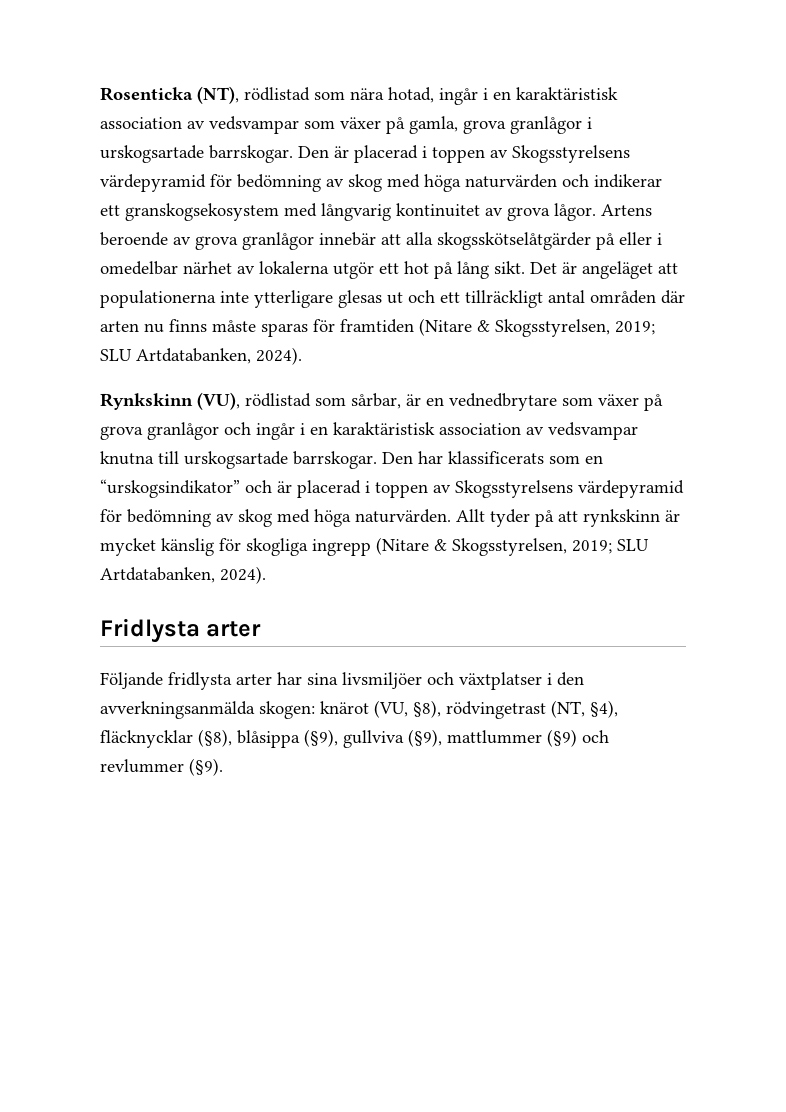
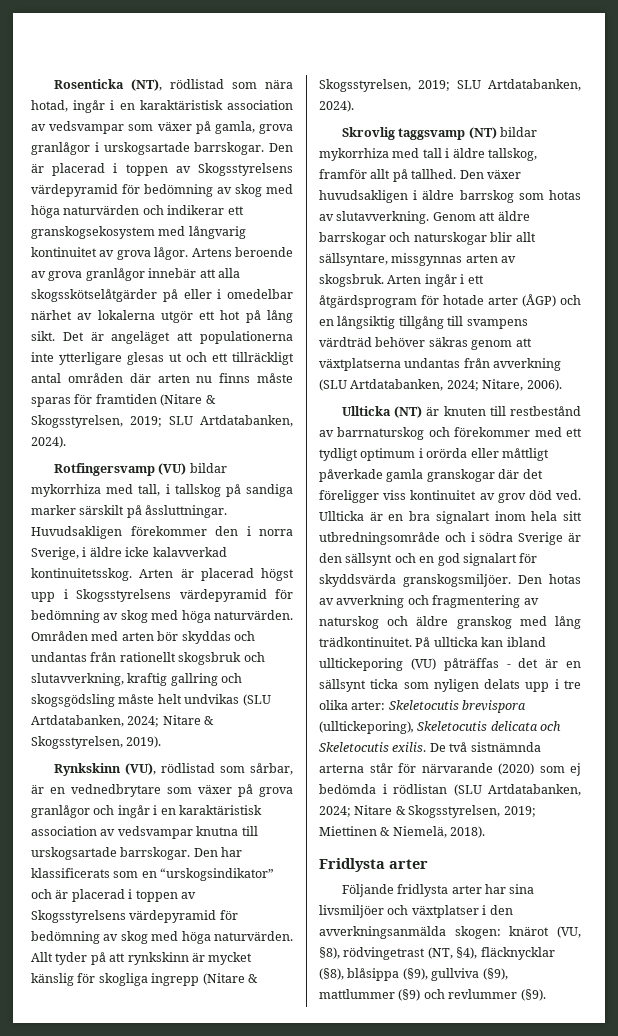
+ Rotfingersvamp (VU) bildar mykorrhiza med tall, i tallskog på sandiga marker särskilt på åssluttningar. Huvudsakligen förekommer den i norra Sverige, i äldre icke kalavverkad kontinuitetsskog. Arten är placerad högst upp i Skogsstyrelsens värdepyramid för bedömning av skog med höga naturvärden. Områden med arten bör skyddas och undantas från rationellt skogsbruk och slutavverkning, kraftig gallring och skogsgödsling måste helt undvikas (SLU Artdatabanken, 2024; Nitare & Skogsstyrelsen, 2019).
+ Skrovlig taggsvamp (NT) bildar mykorrhiza med tall i äldre tallskog, framför allt på tallhed. Den växer huvudsakligen i äldre barrskog som hotas av slutavverkning. Genom att äldre barrskogar och naturskogar blir allt sällsyntare, missgynnas arten av skogsbruk. Arten ingår i ett åtgärdsprogram för hotade arter (ÅGP) och en långsiktig tillgång till svampens värdträd behöver säkras genom att växtplatserna undantas från avverkning (SLU Artdatabanken, 2024; Nitare, 2006).
+ Ullticka (NT) är knuten till restbestånd av barrnaturskog och förekommer med ett tydligt optimum i orörda eller måttligt påverkade gamla granskogar där det föreligger viss kontinuitet av grov död ved. Ullticka är en bra signalart inom hela sitt utbredningsområde och i södra Sverige är den sällsynt och en god signalart för skyddsvärda granskogsmiljöer. Den hotas av avverkning och fragmentering av naturskog och äldre granskog med lång trädkontinuitet. På ullticka kan ibland ulltickeporing (VU) påträffas - det är en sällsynt ticka som nyligen delats upp i tre olika arter: Skeletocutis brevispora (ulltickeporing), Skeletocutis delicata och Skeletocutis exilis. De två sistnämnda arterna står för närvarande (2020) som ej bedömda i rödlistan (SLU Artdatabanken, 2024; Nitare & Skogsstyrelsen, 2019; Miettinen & Niemelä, 2018).

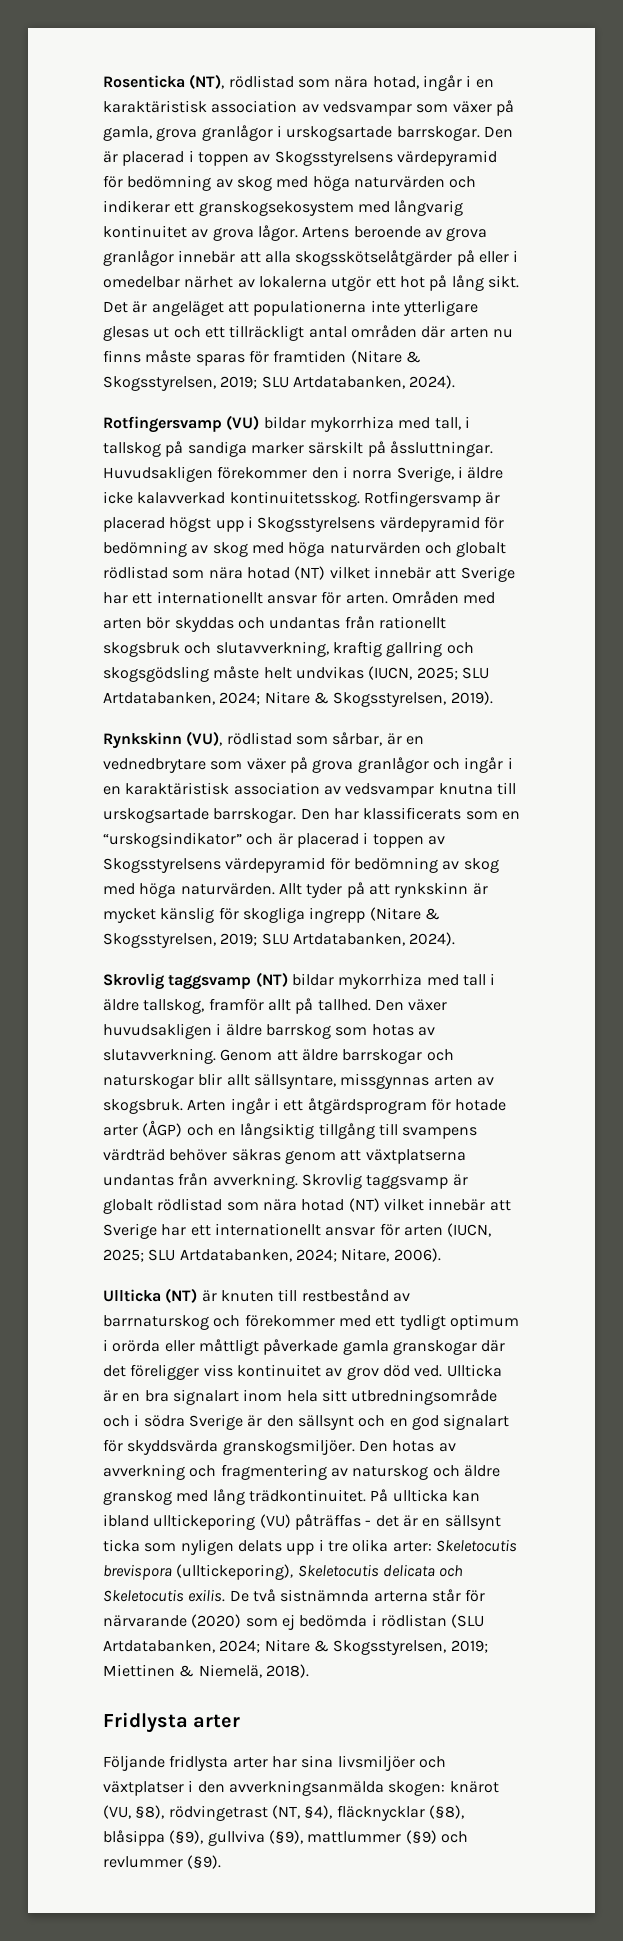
- Arten är placerad högst upp i Skogsstyrelsens värdepyramid för bedömning av skog med höga naturvärden.
+ Rotfingersvamp är placerad högst upp i Skogsstyrelsens värdepyramid för bedömning av skog med höga naturvärden och globalt rödlistad som nära hotad (NT) vilket innebär att Sverige har ett internationellt ansvar för arten.
- Områden med arten bör skyddas och undantas från rationellt skogsbruk och slutavverkning, kraftig gallring och skogsgödsling måste helt undvikas (SLU Artdatabanken, 2024; Nitare & Skogsstyrelsen, 2019).
+ Områden med arten bör skyddas och undantas från rationellt skogsbruk och slutavverkning, kraftig gallring och skogsgödsling måste helt undvikas (IUCN, 2025; SLU Artdatabanken, 2024; Nitare & Skogsstyrelsen, 2019).
- Arten ingår i ett åtgärdsprogram för hotade arter (ÅGP) och en långsiktig tillgång till svampens värdträd behöver säkras genom att växtplatserna undantas från avverkning (SLU Artdatabanken, 2024; Nitare, 2006).
+ Arten ingår i ett åtgärdsprogram för hotade arter (ÅGP) och en långsiktig tillgång till svampens värdträd behöver säkras genom att växtplatserna undantas från avverkning. Skrovlig taggsvamp är globalt rödlistad som nära hotad (NT) vilket innebär att Sverige har ett internationellt ansvar för arten (IUCN, 2025; SLU Artdatabanken, 2024; Nitare, 2006).

